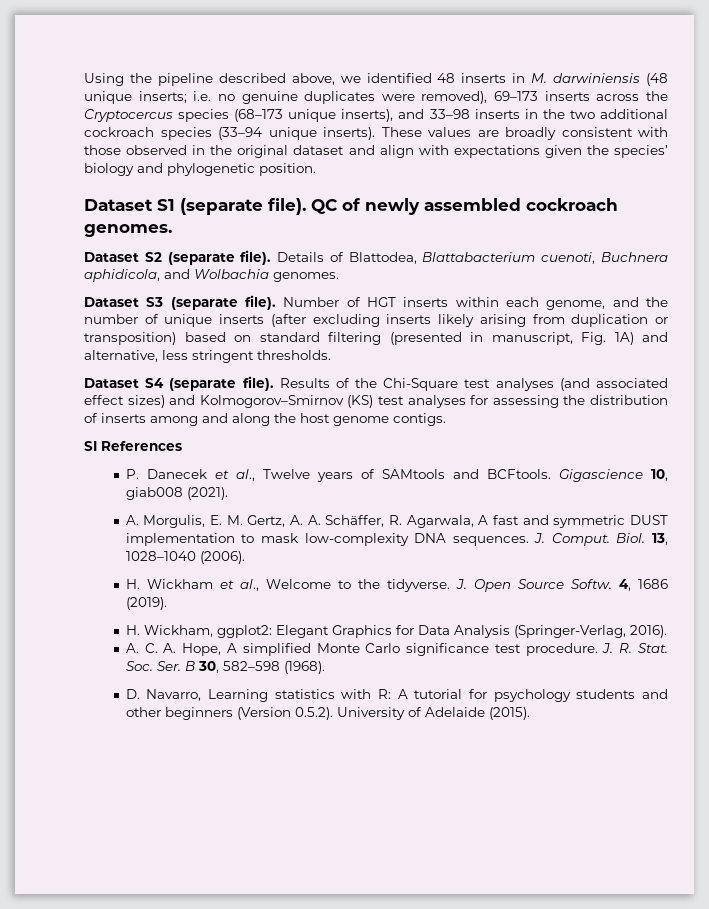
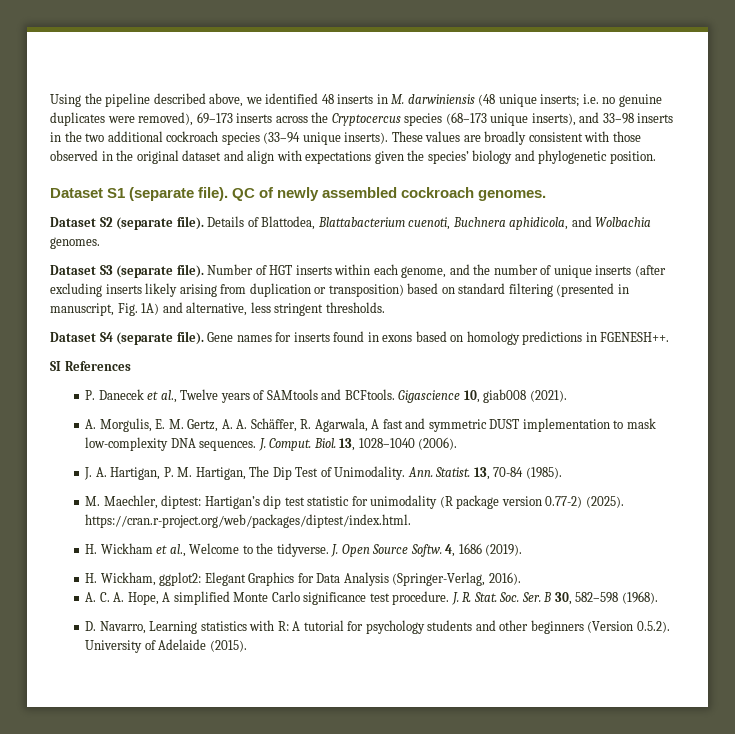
- Results of the Chi-Square test analyses (and associated effect sizes) and Kolmogorov–Smirnov (KS) test analyses for assessing the distribution of inserts among and along the host genome contigs.
+ Gene names for inserts found in exons based on homology predictions in FGENESH++.
+ J. A. Hartigan, P. M. Hartigan, The Dip Test of Unimodality. Ann. Statist. 13, 70-84 (1985).
+ M. Maechler, diptest: Hartigan’s dip test statistic for unimodality (R package version 0.77-2) (2025). https://cran.r-project.org/web/packages/diptest/index.html.

